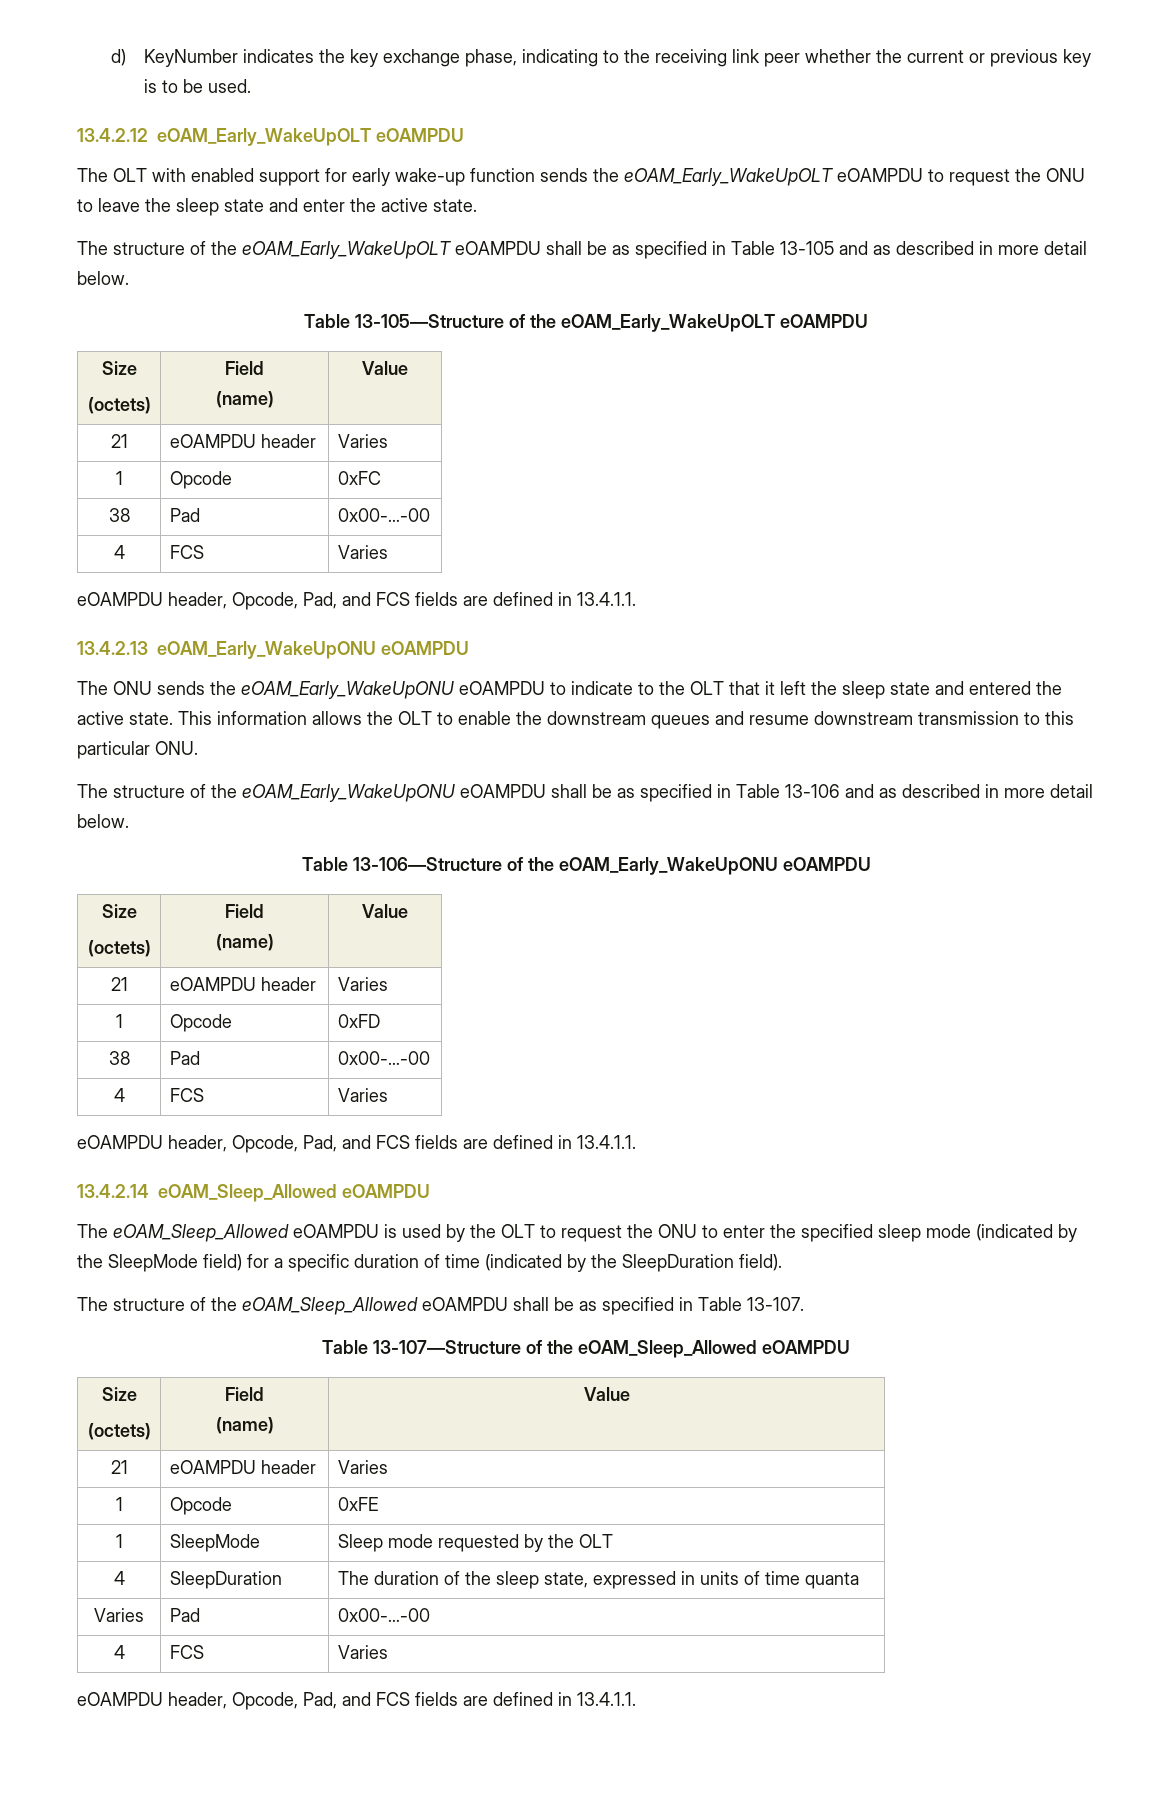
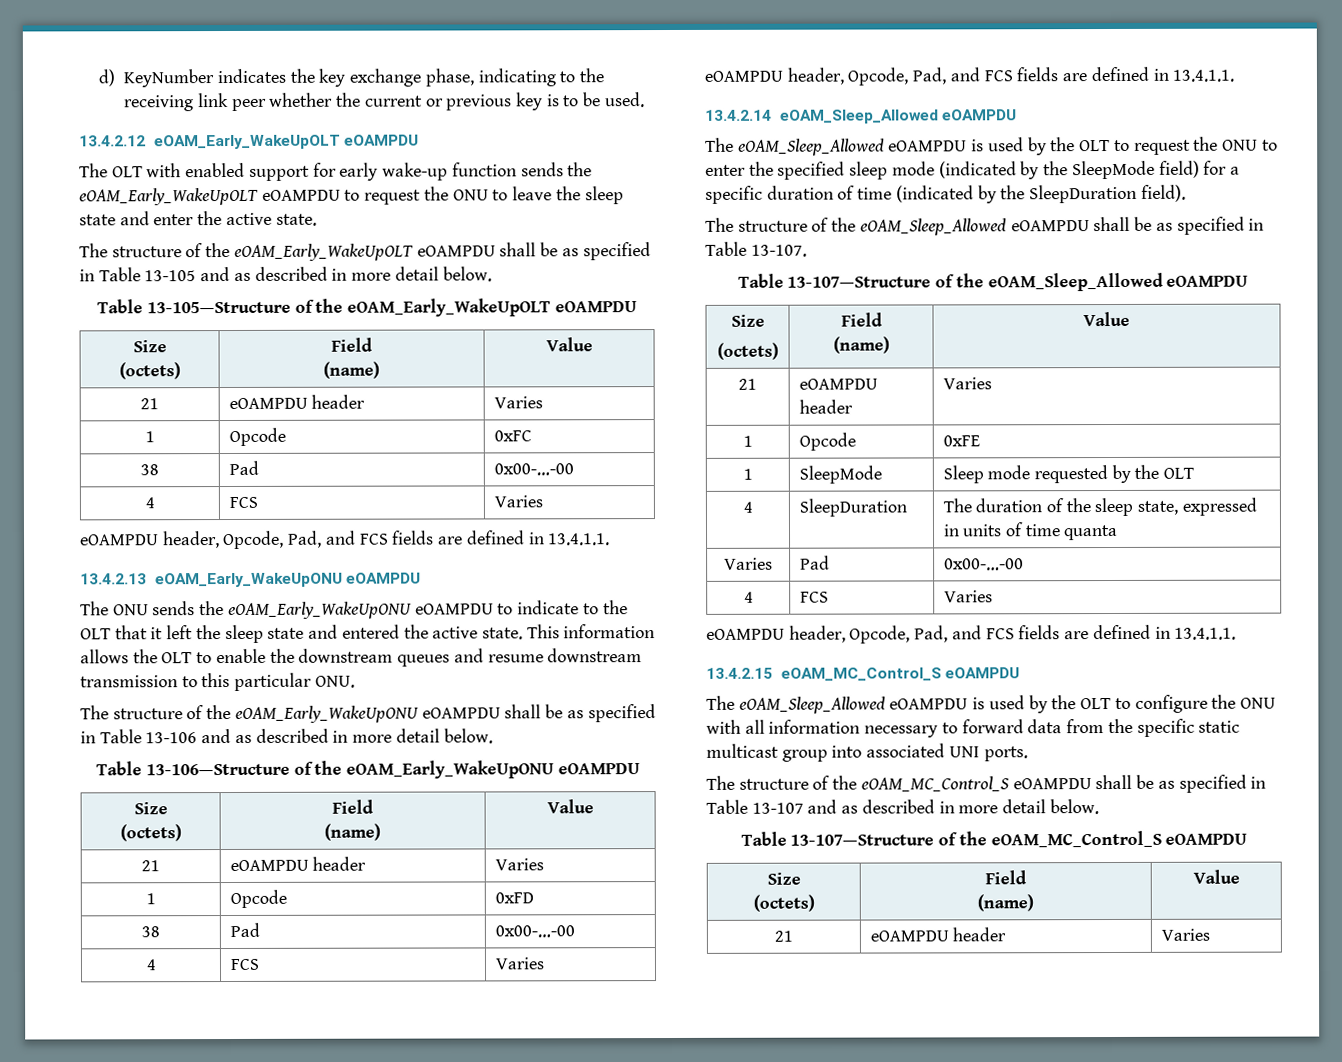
+ 13.4.2.15 eOAM_MC_Control_S eOAMPDU
+ The eOAM_Sleep_Allowed eOAMPDU is used by the OLT to configure the ONU with all information necessary to forward data from the specific static multicast group into associated UNI ports.
+ The structure of the eOAM_MC_Control_S eOAMPDU shall be as specified in Table 13-107 and as described in more detail below.
+ Table 13-107—Structure of the eOAM_MC_Control_S eOAMPDU
+ Size
+ (octets) | Field
+ (name) | Value
+ 21 | eOAMPDU header | Varies

